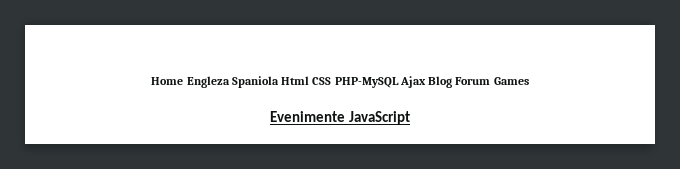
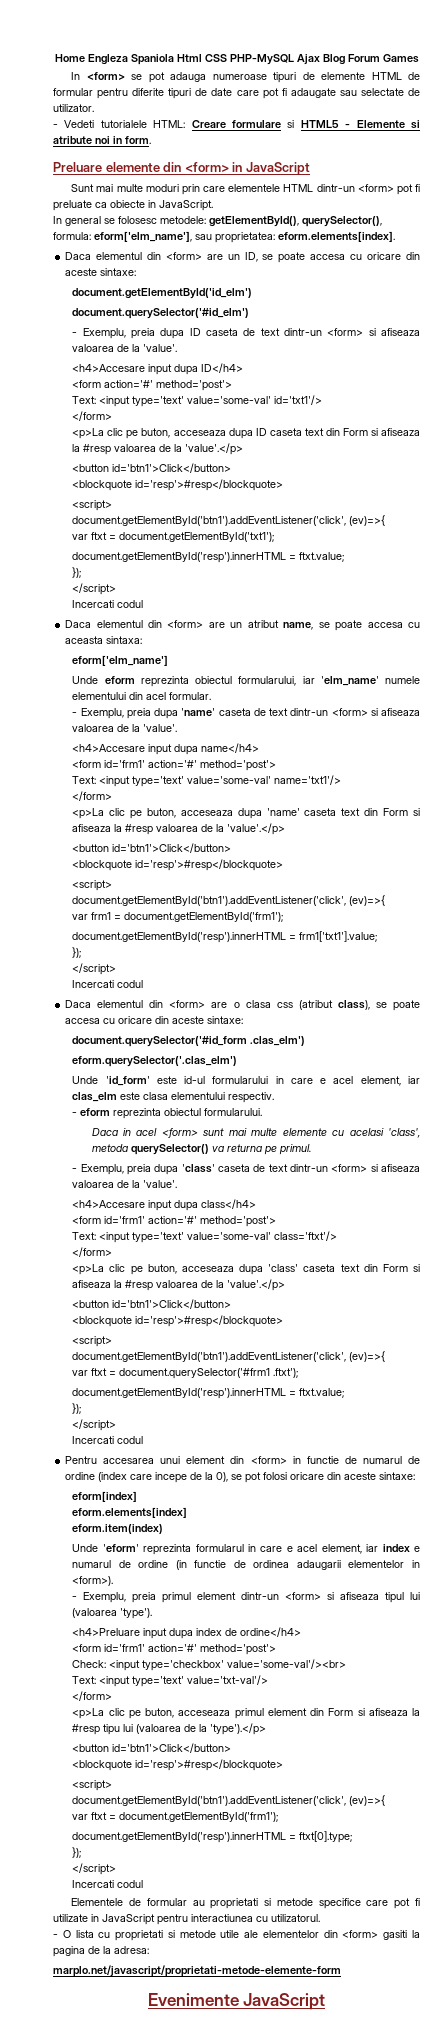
+ In <form> se pot adauga numeroase tipuri de elemente HTML de formular pentru diferite tipuri de date care pot fi adaugate sau selectate de utilizator.
+ - Vedeti tutorialele HTML: Creare formulare si HTML5 - Elemente si atribute noi in form.
+ Preluare elemente din <form> in JavaScript
+ Sunt mai multe moduri prin care elementele HTML dintr-un <form> pot fi preluate ca obiecte in JavaScript.
+ In general se folosesc metodele: getElementById(), querySelector(), formula: eform['elm_name'], sau proprietatea: eform.elements[index].
+ Daca elementul din <form> are un ID, se poate accesa cu oricare din aceste sintaxe:
+ document.getElementById('id_elm')
+ document.querySelector('#id_elm')
+ - Exemplu, preia dupa ID caseta de text dintr-un <form> si afiseaza valoarea de la 'value'.
+ <h4>Accesare input dupa ID</h4>
+ <form action='#' method='post'>
+ Text: <input type='text' value='some-val' id='txt1'/>
+ </form>
+ <p>La clic pe buton, acceseaza dupa ID caseta text din Form si afiseaza la #resp valoarea de la 'value'.</p>
+ <button id='btn1'>Click</button>
+ <blockquote id='resp'>#resp</blockquote>
+ <script>
+ document.getElementById('btn1').addEventListener('click', (ev)=>{
+ var ftxt = document.getElementById('txt1');
+ document.getElementById('resp').innerHTML = ftxt.value;
+ });
+ </script>
+ Incercati codul
+ Daca elementul din <form> are un atribut name, se poate accesa cu aceasta sintaxa:
+ eform['elm_name']
+ Unde eform reprezinta obiectul formularului, iar 'elm_name' numele elementului din acel formular.
+ - Exemplu, preia dupa 'name' caseta de text dintr-un <form> si afiseaza valoarea de la 'value'.
+ <h4>Accesare input dupa name</h4>
+ <form id='frm1' action='#' method='post'>
+ Text: <input type='text' value='some-val' name='txt1'/>
+ </form>
+ <p>La clic pe buton, acceseaza dupa 'name' caseta text din Form si afiseaza la #resp valoarea de la 'value'.</p>
+ <button id='btn1'>Click</button>
+ <blockquote id='resp'>#resp</blockquote>
+ <script>
+ document.getElementById('btn1').addEventListener('click', (ev)=>{
+ var frm1 = document.getElementById('frm1');
+ document.getElementById('resp').innerHTML = frm1['txt1'].value;
+ });
+ </script>
+ Incercati codul
+ Daca elementul din <form> are o clasa css (atribut class), se poate accesa cu oricare din aceste sintaxe:
+ document.querySelector('#id_form .clas_elm')
+ eform.querySelector('.clas_elm')
+ Unde 'id_form' este id-ul formularului in care e acel element, iar clas_elm este clasa elementului respectiv.
+ - eform reprezinta obiectul formularului.
+ Daca in acel <form> sunt mai multe elemente cu acelasi 'class', metoda querySelector() va returna pe primul.
+ - Exemplu, preia dupa 'class' caseta de text dintr-un <form> si afiseaza valoarea de la 'value'.
+ <h4>Accesare input dupa class</h4>
+ <form id='frm1' action='#' method='post'>
+ Text: <input type='text' value='some-val' class='ftxt'/>
+ </form>
+ <p>La clic pe buton, acceseaza dupa 'class' caseta text din Form si afiseaza la #resp valoarea de la 'value'.</p>
+ <button id='btn1'>Click</button>
+ <blockquote id='resp'>#resp</blockquote>
+ <script>
+ document.getElementById('btn1').addEventListener('click', (ev)=>{
+ var ftxt = document.querySelector('#frm1 .ftxt');
+ document.getElementById('resp').innerHTML = ftxt.value;
+ });
+ </script>
+ Incercati codul
+ Pentru accesarea unui element din <form> in functie de numarul de ordine (index care incepe de la 0), se pot folosi oricare din aceste sintaxe:
+ eform[index]
+ eform.elements[index]
+ eform.item(index)
+ Unde 'eform' reprezinta formularul in care e acel element, iar index e numarul de ordine (in functie de ordinea adaugarii elementelor in <form>).
+ - Exemplu, preia primul element dintr-un <form> si afiseaza tipul lui (valoarea 'type').
+ <h4>Preluare input dupa index de ordine</h4>
+ <form id='frm1' action='#' method='post'>
+ Check: <input type='checkbox' value='some-val'/><br>
+ Text: <input type='text' value='txt-val'/>
+ </form>
+ <p>La clic pe buton, acceseaza primul element din Form si afiseaza la #resp tipu lui (valoarea de la 'type').</p>
+ <button id='btn1'>Click</button>
+ <blockquote id='resp'>#resp</blockquote>
+ <script>
+ document.getElementById('btn1').addEventListener('click', (ev)=>{
+ var ftxt = document.getElementById('frm1');
+ document.getElementById('resp').innerHTML = ftxt[0].type;
+ });
+ </script>
+ Incercati codul
+ Elementele de formular au proprietati si metode specifice care pot fi utilizate in JavaScript pentru interactiunea cu utilizatorul.
+ - O lista cu proprietati si metode utile ale elementelor din <form> gasiti la pagina de la adresa:
+ marplo.net/javascript/proprietati-metode-elemente-form

